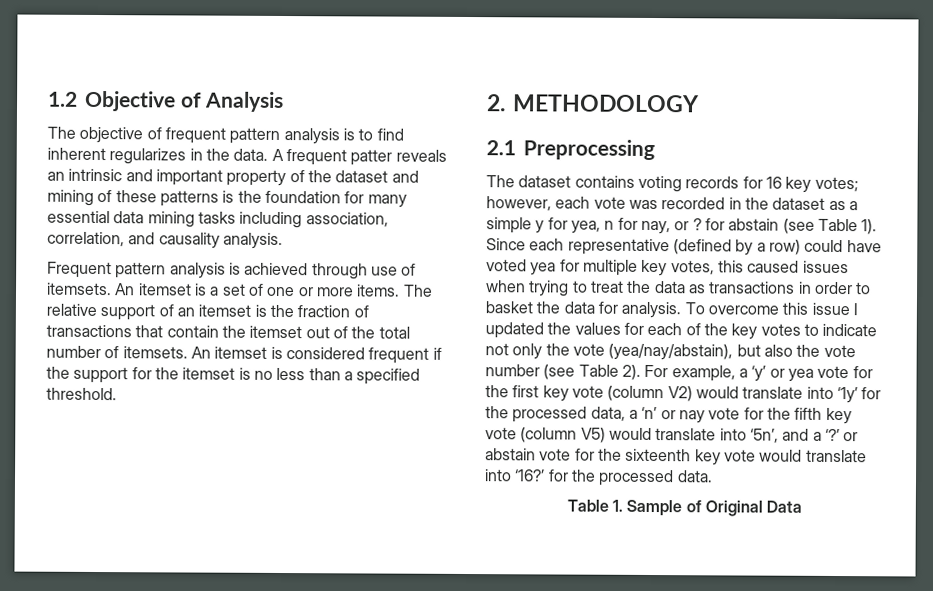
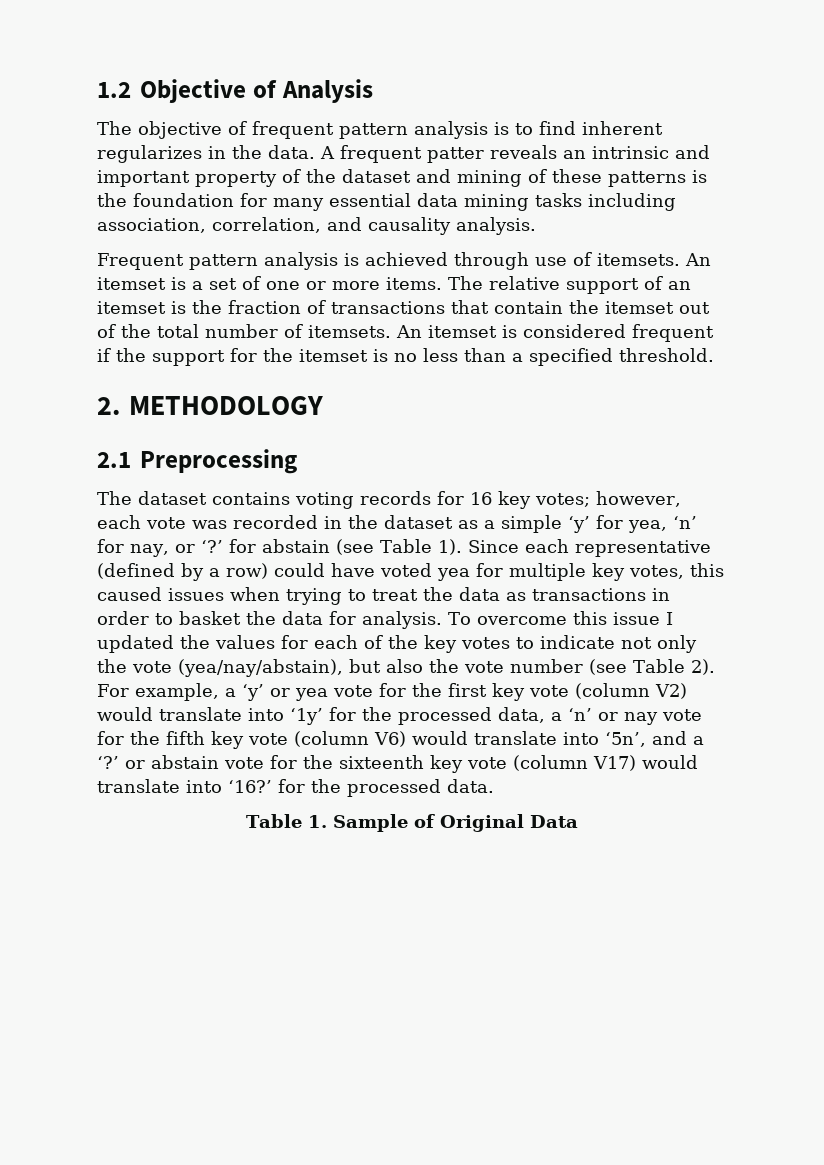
- The dataset contains voting records for 16 key votes; however, each vote was recorded in the dataset as a simple y for yea, n for nay, or ? for abstain (see Table 1).
+ The dataset contains voting records for 16 key votes; however, each vote was recorded in the dataset as a simple ‘y’ for yea, ‘n’ for nay, or ‘?’ for abstain (see Table 1).
- For example, a ‘y’ or yea vote for the first key vote (column V2) would translate into ‘1y’ for the processed data, a ‘n’ or nay vote for the fifth key vote (column V5) would translate into ‘5n’, and a ‘?’ or abstain vote for the sixteenth key vote would translate into ‘16?’ for the processed data.
+ For example, a ‘y’ or yea vote for the first key vote (column V2) would translate into ‘1y’ for the processed data, a ‘n’ or nay vote for the fifth key vote (column V6) would translate into ‘5n’, and a ‘?’ or abstain vote for the sixteenth key vote (column V17) would translate into ‘16?’ for the processed data.

